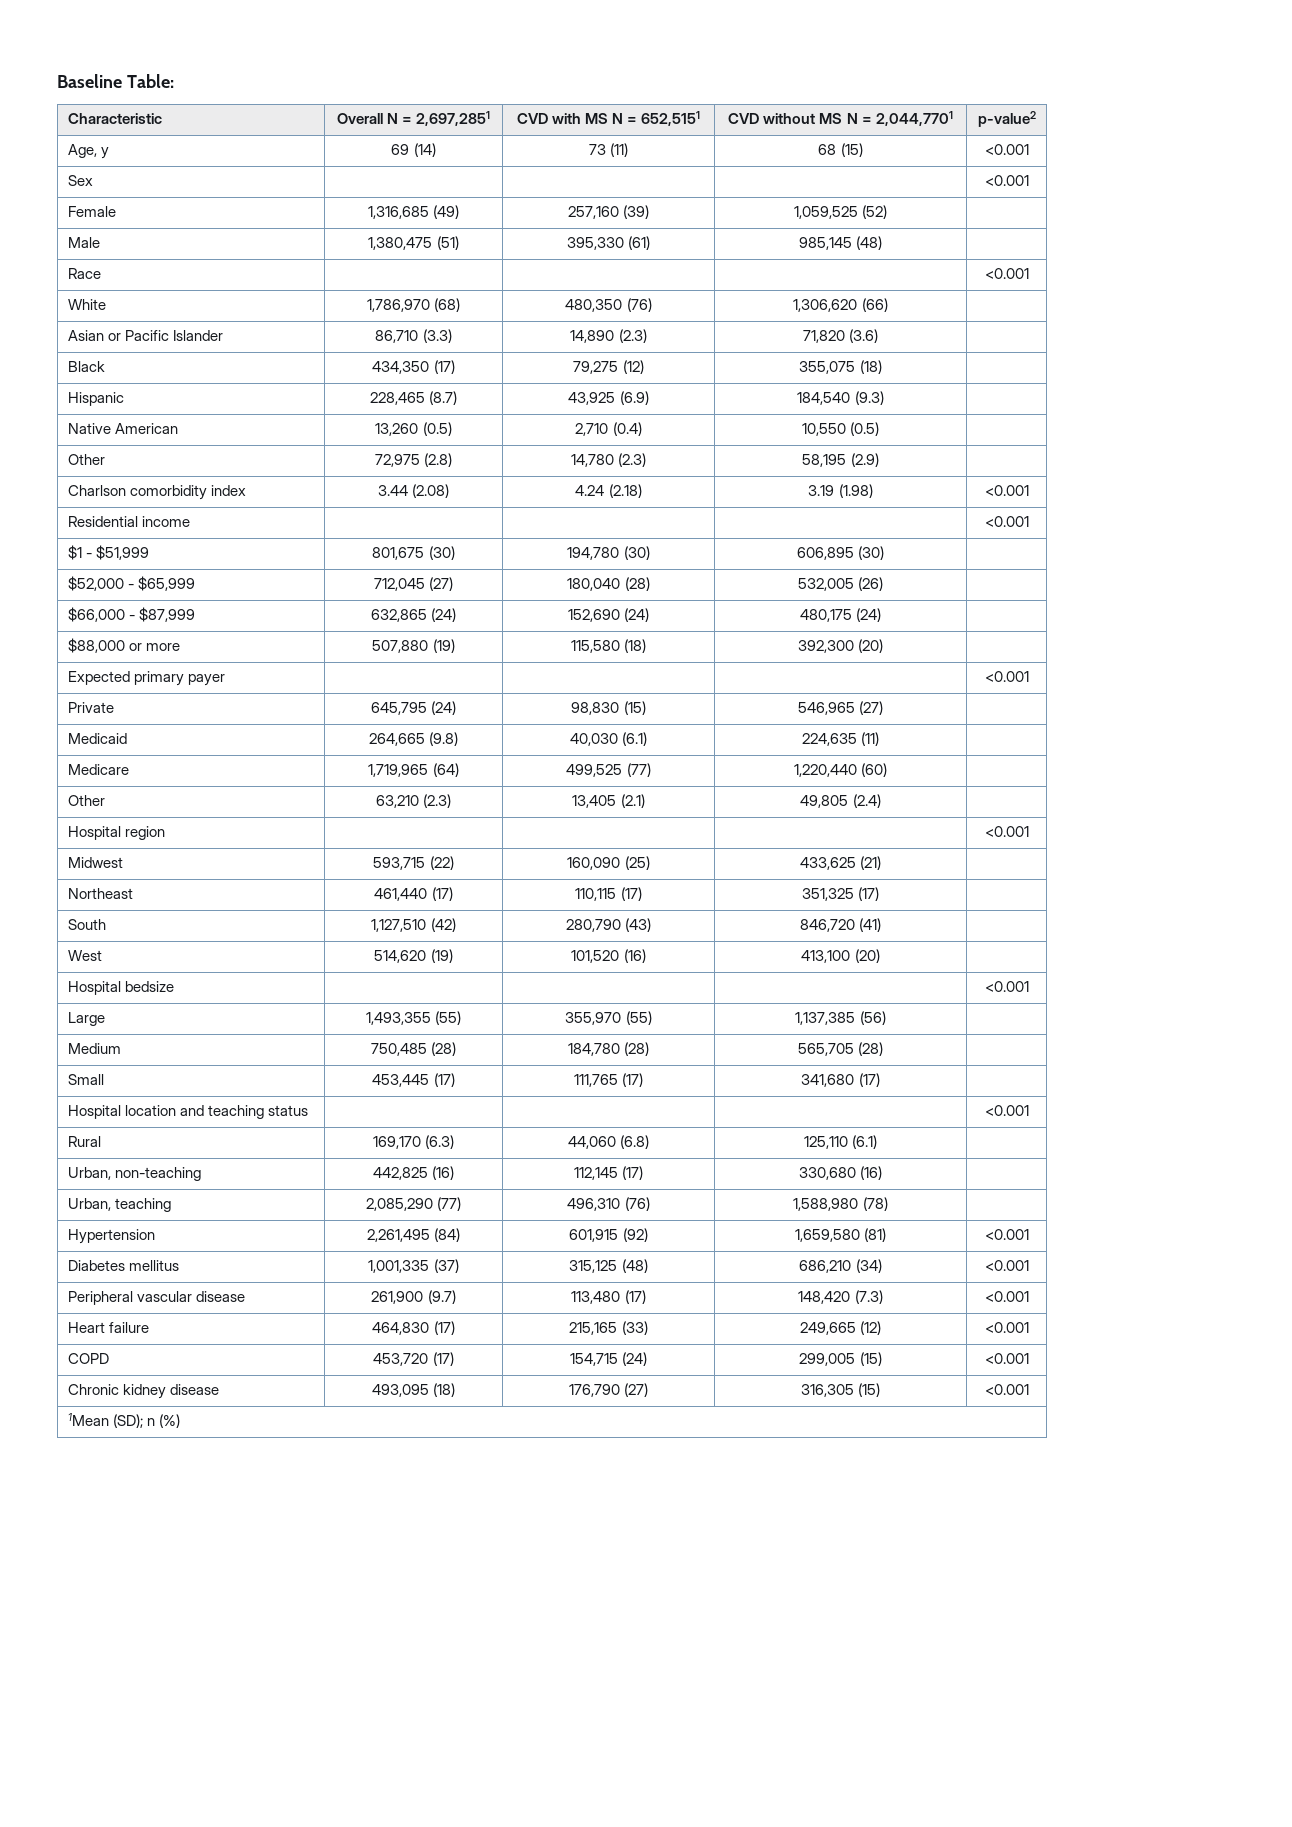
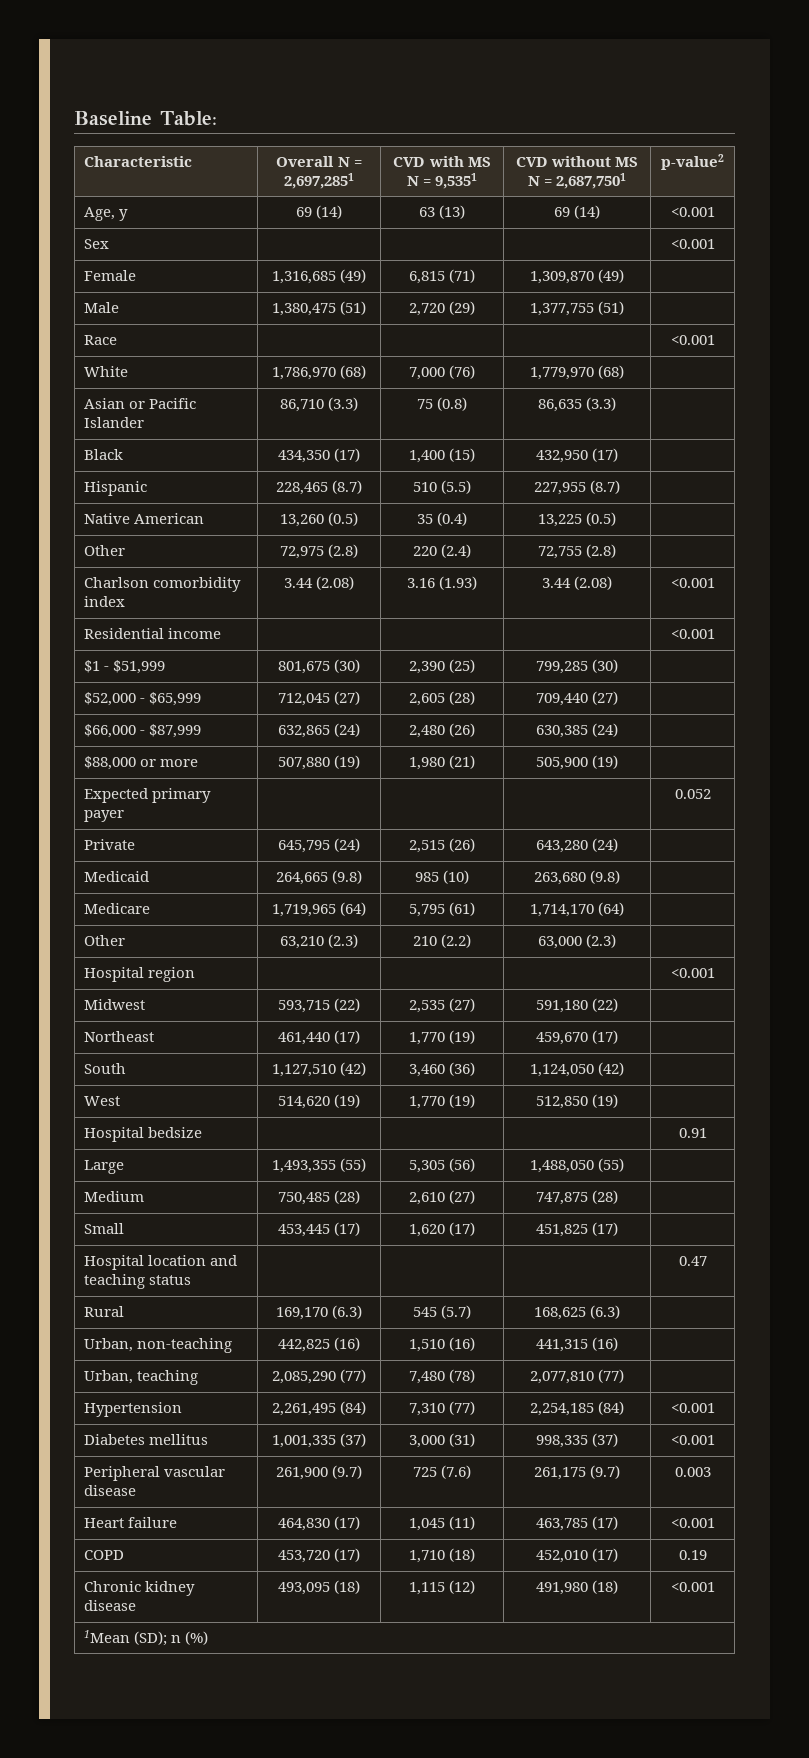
- Characteristic | Overall N = 2,697,2851 | CVD with MS N = 652,5151 | CVD without MS N = 2,044,7701 | p-value2
+ Characteristic | Overall N = 2,697,2851 | CVD with MS N = 9,5351 | CVD without MS N = 2,687,7501 | p-value2
- Age, y | 69 (14) | 73 (11) | 68 (15) | <0.001
+ Age, y | 69 (14) | 63 (13) | 69 (14) | <0.001
- Female | 1,316,685 (49) | 257,160 (39) | 1,059,525 (52) |
+ Female | 1,316,685 (49) | 6,815 (71) | 1,309,870 (49) |
- Male | 1,380,475 (51) | 395,330 (61) | 985,145 (48) |
+ Male | 1,380,475 (51) | 2,720 (29) | 1,377,755 (51) |
- White | 1,786,970 (68) | 480,350 (76) | 1,306,620 (66) |
+ White | 1,786,970 (68) | 7,000 (76) | 1,779,970 (68) |
- Asian or Pacific Islander | 86,710 (3.3) | 14,890 (2.3) | 71,820 (3.6) |
+ Asian or Pacific Islander | 86,710 (3.3) | 75 (0.8) | 86,635 (3.3) |
- Black | 434,350 (17) | 79,275 (12) | 355,075 (18) |
+ Black | 434,350 (17) | 1,400 (15) | 432,950 (17) |
- Hispanic | 228,465 (8.7) | 43,925 (6.9) | 184,540 (9.3) |
+ Hispanic | 228,465 (8.7) | 510 (5.5) | 227,955 (8.7) |
- Native American | 13,260 (0.5) | 2,710 (0.4) | 10,550 (0.5) |
+ Native American | 13,260 (0.5) | 35 (0.4) | 13,225 (0.5) |
- Other | 72,975 (2.8) | 14,780 (2.3) | 58,195 (2.9) |
+ Other | 72,975 (2.8) | 220 (2.4) | 72,755 (2.8) |
- Charlson comorbidity index | 3.44 (2.08) | 4.24 (2.18) | 3.19 (1.98) | <0.001
+ Charlson comorbidity index | 3.44 (2.08) | 3.16 (1.93) | 3.44 (2.08) | <0.001
- $1 - $51,999 | 801,675 (30) | 194,780 (30) | 606,895 (30) |
+ $1 - $51,999 | 801,675 (30) | 2,390 (25) | 799,285 (30) |
- $52,000 - $65,999 | 712,045 (27) | 180,040 (28) | 532,005 (26) |
+ $52,000 - $65,999 | 712,045 (27) | 2,605 (28) | 709,440 (27) |
- $66,000 - $87,999 | 632,865 (24) | 152,690 (24) | 480,175 (24) |
+ $66,000 - $87,999 | 632,865 (24) | 2,480 (26) | 630,385 (24) |
- $88,000 or more | 507,880 (19) | 115,580 (18) | 392,300 (20) |
+ $88,000 or more | 507,880 (19) | 1,980 (21) | 505,900 (19) |
- Expected primary payer | | | | <0.001
+ Expected primary payer | | | | 0.052
- Private | 645,795 (24) | 98,830 (15) | 546,965 (27) |
+ Private | 645,795 (24) | 2,515 (26) | 643,280 (24) |
- Medicaid | 264,665 (9.8) | 40,030 (6.1) | 224,635 (11) |
+ Medicaid | 264,665 (9.8) | 985 (10) | 263,680 (9.8) |
- Medicare | 1,719,965 (64) | 499,525 (77) | 1,220,440 (60) |
+ Medicare | 1,719,965 (64) | 5,795 (61) | 1,714,170 (64) |
- Other | 63,210 (2.3) | 13,405 (2.1) | 49,805 (2.4) |
+ Other | 63,210 (2.3) | 210 (2.2) | 63,000 (2.3) |
- Midwest | 593,715 (22) | 160,090 (25) | 433,625 (21) |
+ Midwest | 593,715 (22) | 2,535 (27) | 591,180 (22) |
- Northeast | 461,440 (17) | 110,115 (17) | 351,325 (17) |
+ Northeast | 461,440 (17) | 1,770 (19) | 459,670 (17) |
- South | 1,127,510 (42) | 280,790 (43) | 846,720 (41) |
+ South | 1,127,510 (42) | 3,460 (36) | 1,124,050 (42) |
- West | 514,620 (19) | 101,520 (16) | 413,100 (20) |
+ West | 514,620 (19) | 1,770 (19) | 512,850 (19) |
- Hospital bedsize | | | | <0.001
+ Hospital bedsize | | | | 0.91
- Large | 1,493,355 (55) | 355,970 (55) | 1,137,385 (56) |
+ Large | 1,493,355 (55) | 5,305 (56) | 1,488,050 (55) |
- Medium | 750,485 (28) | 184,780 (28) | 565,705 (28) |
+ Medium | 750,485 (28) | 2,610 (27) | 747,875 (28) |
- Small | 453,445 (17) | 111,765 (17) | 341,680 (17) |
+ Small | 453,445 (17) | 1,620 (17) | 451,825 (17) |
- Hospital location and teaching status | | | | <0.001
+ Hospital location and teaching status | | | | 0.47
- Rural | 169,170 (6.3) | 44,060 (6.8) | 125,110 (6.1) |
+ Rural | 169,170 (6.3) | 545 (5.7) | 168,625 (6.3) |
- Urban, non-teaching | 442,825 (16) | 112,145 (17) | 330,680 (16) |
+ Urban, non-teaching | 442,825 (16) | 1,510 (16) | 441,315 (16) |
- Urban, teaching | 2,085,290 (77) | 496,310 (76) | 1,588,980 (78) |
+ Urban, teaching | 2,085,290 (77) | 7,480 (78) | 2,077,810 (77) |
- Hypertension | 2,261,495 (84) | 601,915 (92) | 1,659,580 (81) | <0.001
+ Hypertension | 2,261,495 (84) | 7,310 (77) | 2,254,185 (84) | <0.001
- Diabetes mellitus | 1,001,335 (37) | 315,125 (48) | 686,210 (34) | <0.001
+ Diabetes mellitus | 1,001,335 (37) | 3,000 (31) | 998,335 (37) | <0.001
- Peripheral vascular disease | 261,900 (9.7) | 113,480 (17) | 148,420 (7.3) | <0.001
+ Peripheral vascular disease | 261,900 (9.7) | 725 (7.6) | 261,175 (9.7) | 0.003
- Heart failure | 464,830 (17) | 215,165 (33) | 249,665 (12) | <0.001
+ Heart failure | 464,830 (17) | 1,045 (11) | 463,785 (17) | <0.001
- COPD | 453,720 (17) | 154,715 (24) | 299,005 (15) | <0.001
+ COPD | 453,720 (17) | 1,710 (18) | 452,010 (17) | 0.19
- Chronic kidney disease | 493,095 (18) | 176,790 (27) | 316,305 (15) | <0.001
+ Chronic kidney disease | 493,095 (18) | 1,115 (12) | 491,980 (18) | <0.001

